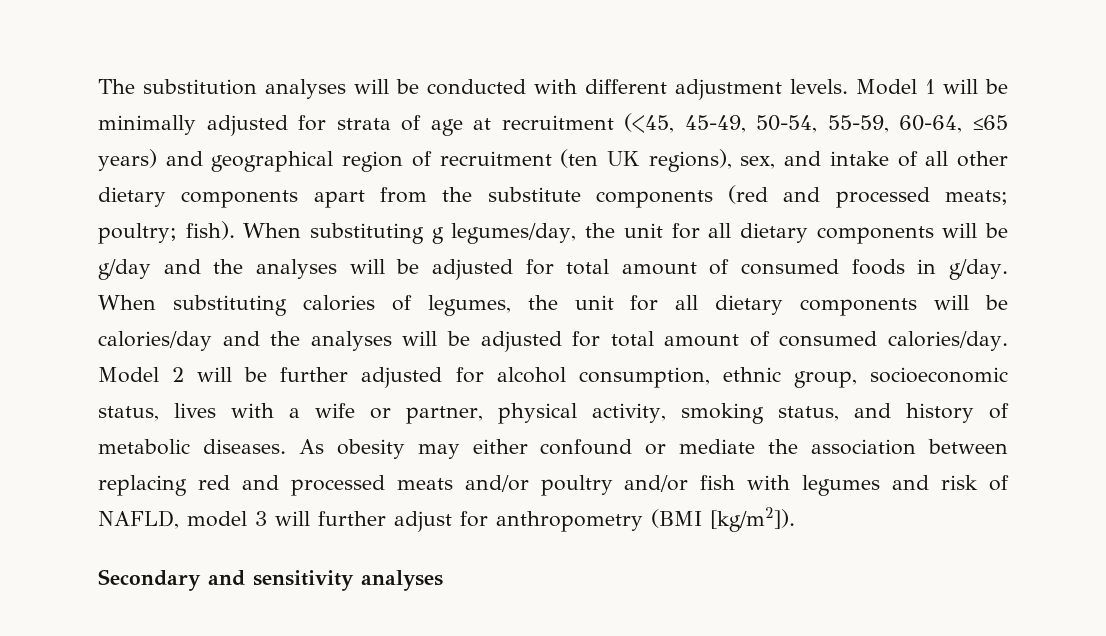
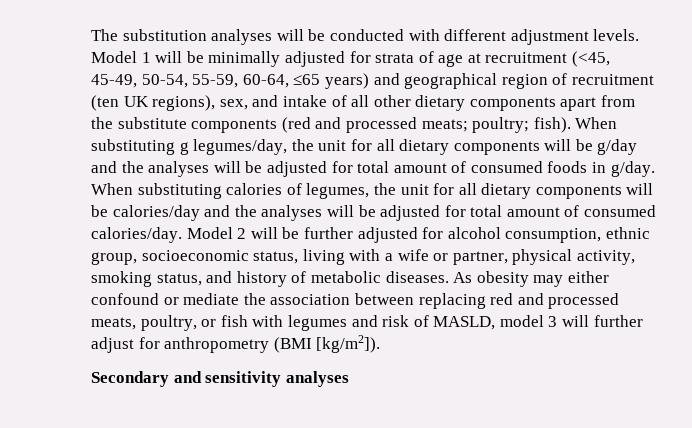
- Model 2 will be further adjusted for alcohol consumption, ethnic group, socioeconomic status, lives with a wife or partner, physical activity, smoking status, and history of metabolic diseases.
+ Model 2 will be further adjusted for alcohol consumption, ethnic group, socioeconomic status, living with a wife or partner, physical activity, smoking status, and history of metabolic diseases.
- As obesity may either confound or mediate the association between replacing red and processed meats and/or poultry and/or fish with legumes and risk of NAFLD, model 3 will further adjust for anthropometry (BMI [kg/m2]).
+ As obesity may either confound or mediate the association between replacing red and processed meats, poultry, or fish with legumes and risk of MASLD, model 3 will further adjust for anthropometry (BMI [kg/m2]).

